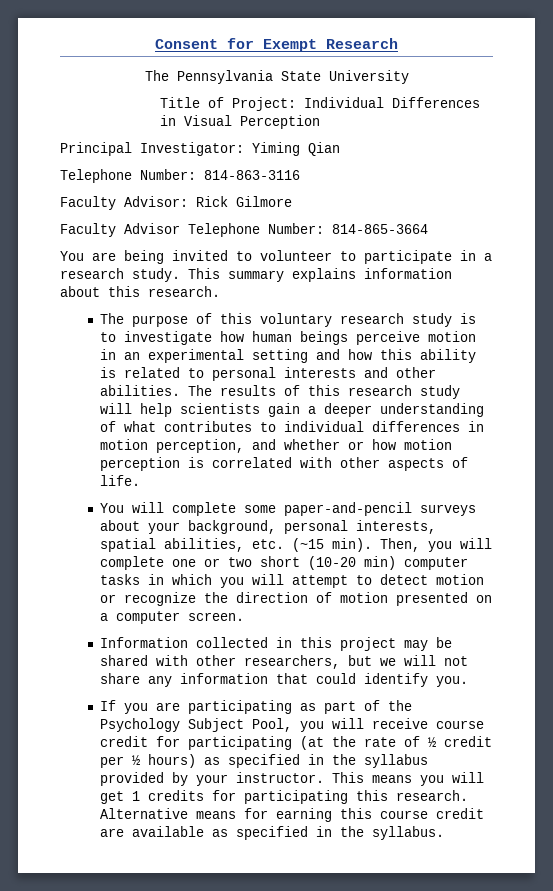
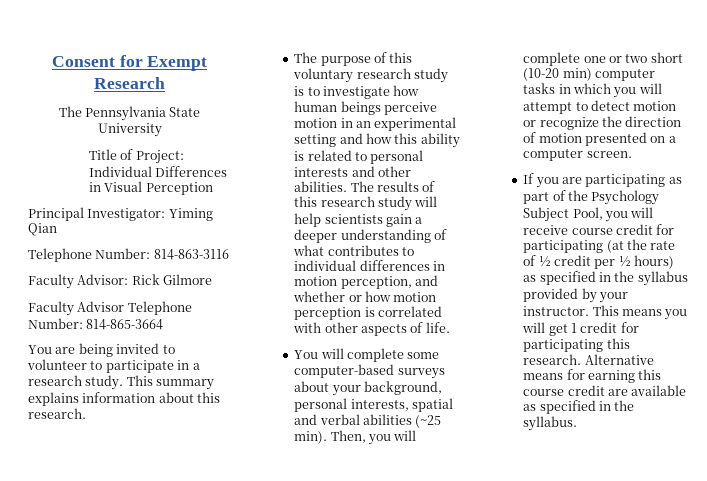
- You will complete some paper-and-pencil surveys about your background, personal interests, spatial abilities, etc. (~15 min).
+ You will complete some computer-based surveys about your background, personal interests, spatial and verbal abilities (~25 min).
- Information collected in this project may be shared with other researchers, but we will not share any information that could identify you.
- This means you will get 1 credits for participating this research.
+ This means you will get 1 credit for participating this research.

